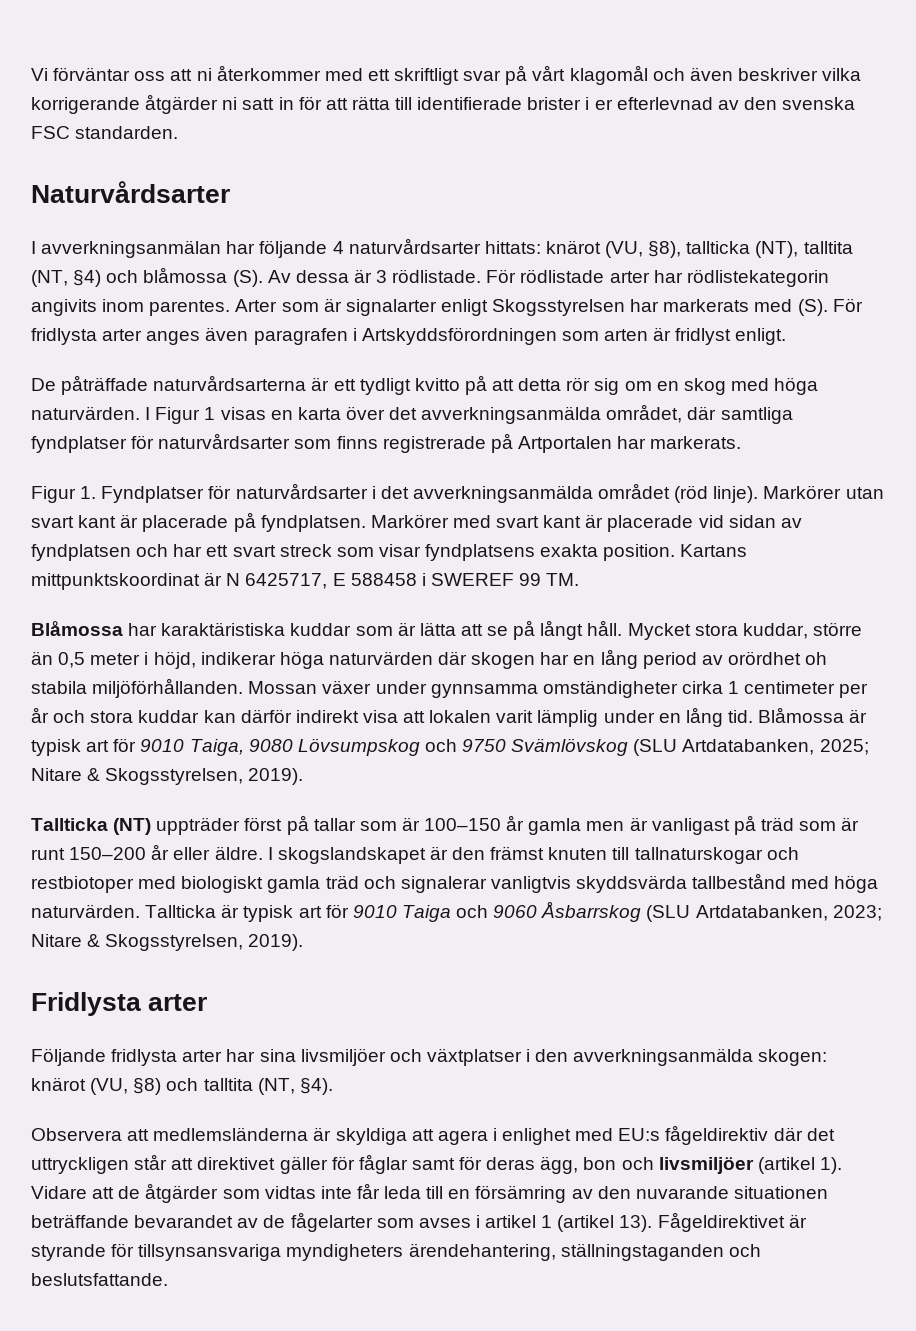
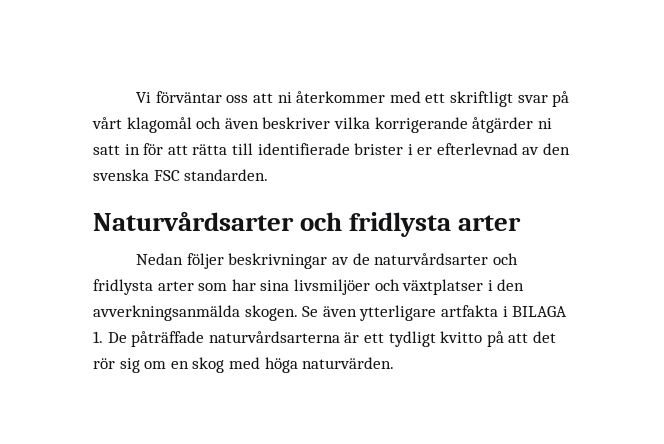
- Naturvårdsarter
- I avverkningsanmälan har följande 4 naturvårdsarter hittats: knärot (VU, §8), tallticka (NT), talltita (NT, §4) och blåmossa (S). Av dessa är 3 rödlistade. För rödlistade arter har rödlistekategorin angivits inom parentes. Arter som är signalarter enligt Skogsstyrelsen har markerats med (S). För fridlysta arter anges även paragrafen i Artskyddsförordningen som arten är fridlyst enligt.
- De påträffade naturvårdsarterna är ett tydligt kvitto på att detta rör sig om en skog med höga naturvärden. I Figur 1 visas en karta över det avverkningsanmälda området, där samtliga fyndplatser för naturvårdsarter som finns registrerade på Artportalen har markerats.
- Figur 1. Fyndplatser för naturvårdsarter i det avverkningsanmälda området (röd linje). Markörer utan svart kant är placerade på fyndplatsen. Markörer med svart kant är placerade vid sidan av fyndplatsen och har ett svart streck som visar fyndplatsens exakta position. Kartans mittpunktskoordinat är N 6425717, E 588458 i SWEREF 99 TM.
- Blåmossa har karaktäristiska kuddar som är lätta att se på långt håll. Mycket stora kuddar, större än 0,5 meter i höjd, indikerar höga naturvärden där skogen har en lång period av orördhet oh stabila miljöförhållanden. Mossan växer under gynnsamma omständigheter cirka 1 centimeter per år och stora kuddar kan därför indirekt visa att lokalen varit lämplig under en lång tid. Blåmossa är typisk art för 9010 Taiga, 9080 Lövsumpskog och 9750 Svämlövskog (SLU Artdatabanken, 2025; Nitare & Skogsstyrelsen, 2019).
- Tallticka (NT) uppträder först på tallar som är 100–150 år gamla men är vanligast på träd som är runt 150–200 år eller äldre. I skogslandskapet är den främst knuten till tallnaturskogar och restbiotoper med biologiskt gamla träd och signalerar vanligtvis skyddsvärda tallbestånd med höga naturvärden. Tallticka är typisk art för 9010 Taiga och 9060 Åsbarrskog (SLU Artdatabanken, 2023; Nitare & Skogsstyrelsen, 2019).
- Fridlysta arter
- Följande fridlysta arter har sina livsmiljöer och växtplatser i den avverkningsanmälda skogen: knärot (VU, §8) och talltita (NT, §4).
- Observera att medlemsländerna är skyldiga att agera i enlighet med EU:s fågeldirektiv där det uttryckligen står att direktivet gäller för fåglar samt för deras ägg, bon och livsmiljöer (artikel 1). Vidare att de åtgärder som vidtas inte får leda till en försämring av den nuvarande situationen beträffande bevarandet av de fågelarter som avses i artikel 1 (artikel 13). Fågeldirektivet är styrande för tillsynsansvariga myndigheters ärendehantering, ställningstaganden och beslutsfattande.
+ Naturvårdsarter och fridlysta arter
+ Nedan följer beskrivningar av de naturvårdsarter och fridlysta arter som har sina livsmiljöer och växtplatser i den avverkningsanmälda skogen. Se även ytterligare artfakta i BILAGA 1. De påträffade naturvårdsarterna är ett tydligt kvitto på att det rör sig om en skog med höga naturvärden.

